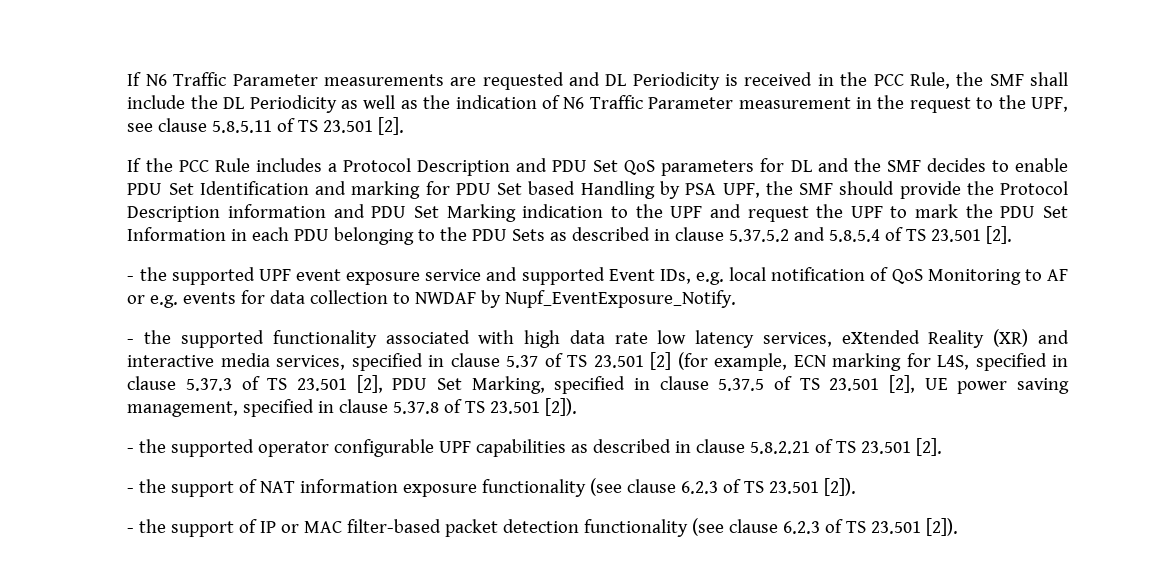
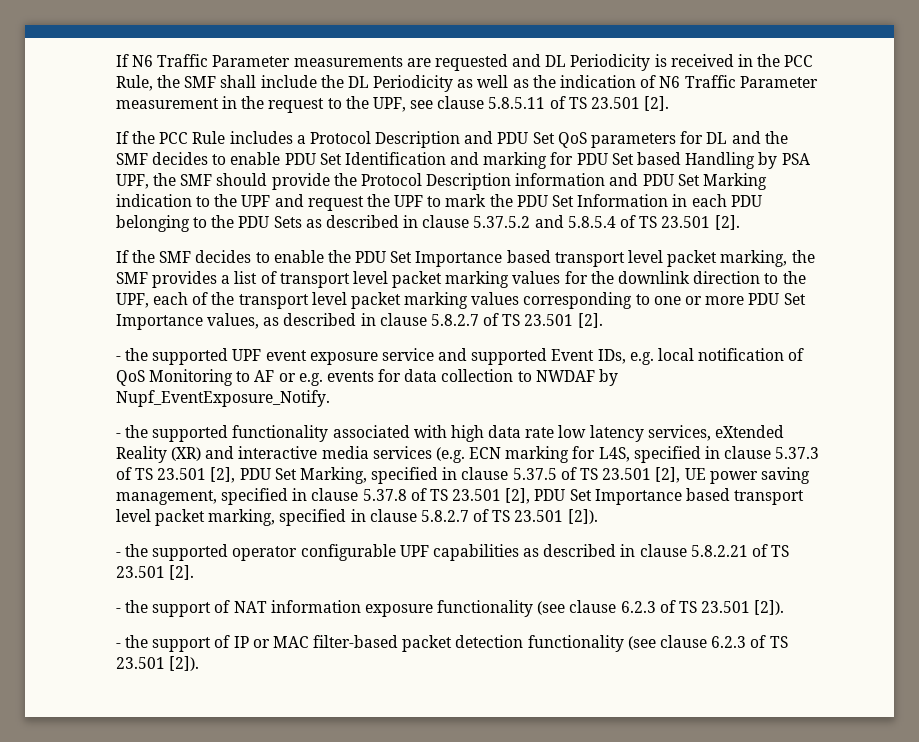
+ If the SMF decides to enable the PDU Set Importance based transport level packet marking, the SMF provides a list of transport level packet marking values for the downlink direction to the UPF, each of the transport level packet marking values corresponding to one or more PDU Set Importance values, as described in clause 5.8.2.7 of TS 23.501 [2].
- - the supported functionality associated with high data rate low latency services, eXtended Reality (XR) and interactive media services, specified in clause 5.37 of TS 23.501 [2] (for example, ECN marking for L4S, specified in clause 5.37.3 of TS 23.501 [2], PDU Set Marking, specified in clause 5.37.5 of TS 23.501 [2], UE power saving management, specified in clause 5.37.8 of TS 23.501 [2]).
+ - the supported functionality associated with high data rate low latency services, eXtended Reality (XR) and interactive media services (e.g. ECN marking for L4S, specified in clause 5.37.3 of TS 23.501 [2], PDU Set Marking, specified in clause 5.37.5 of TS 23.501 [2], UE power saving management, specified in clause 5.37.8 of TS 23.501 [2], PDU Set Importance based transport level packet marking, specified in clause 5.8.2.7 of TS 23.501 [2]).

